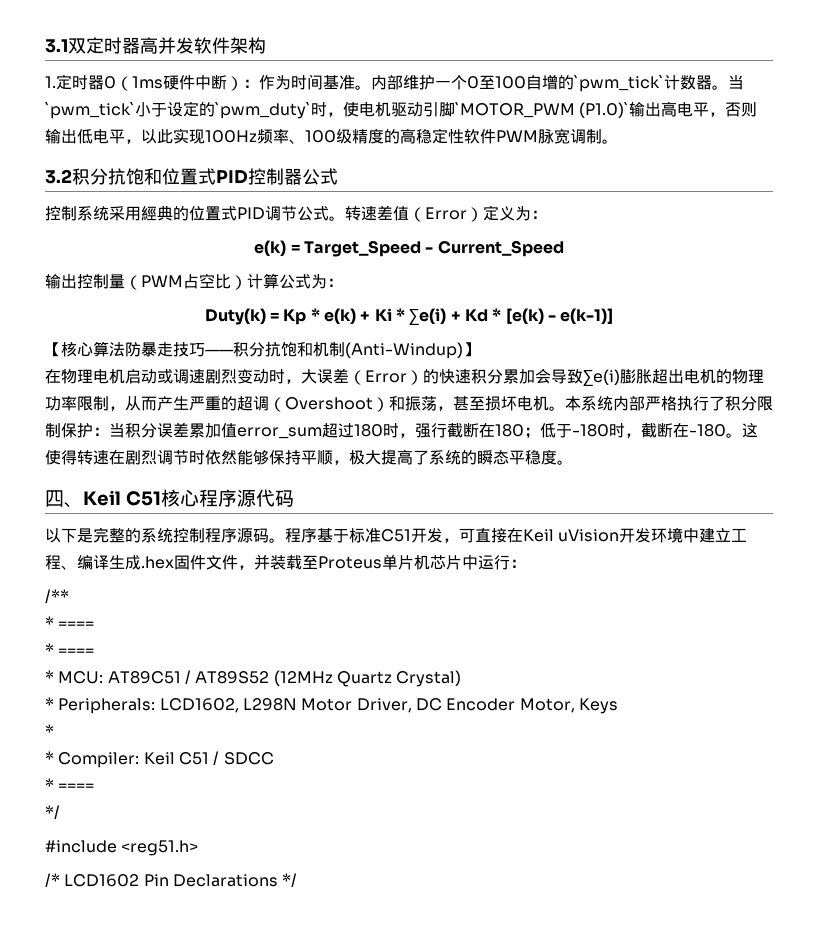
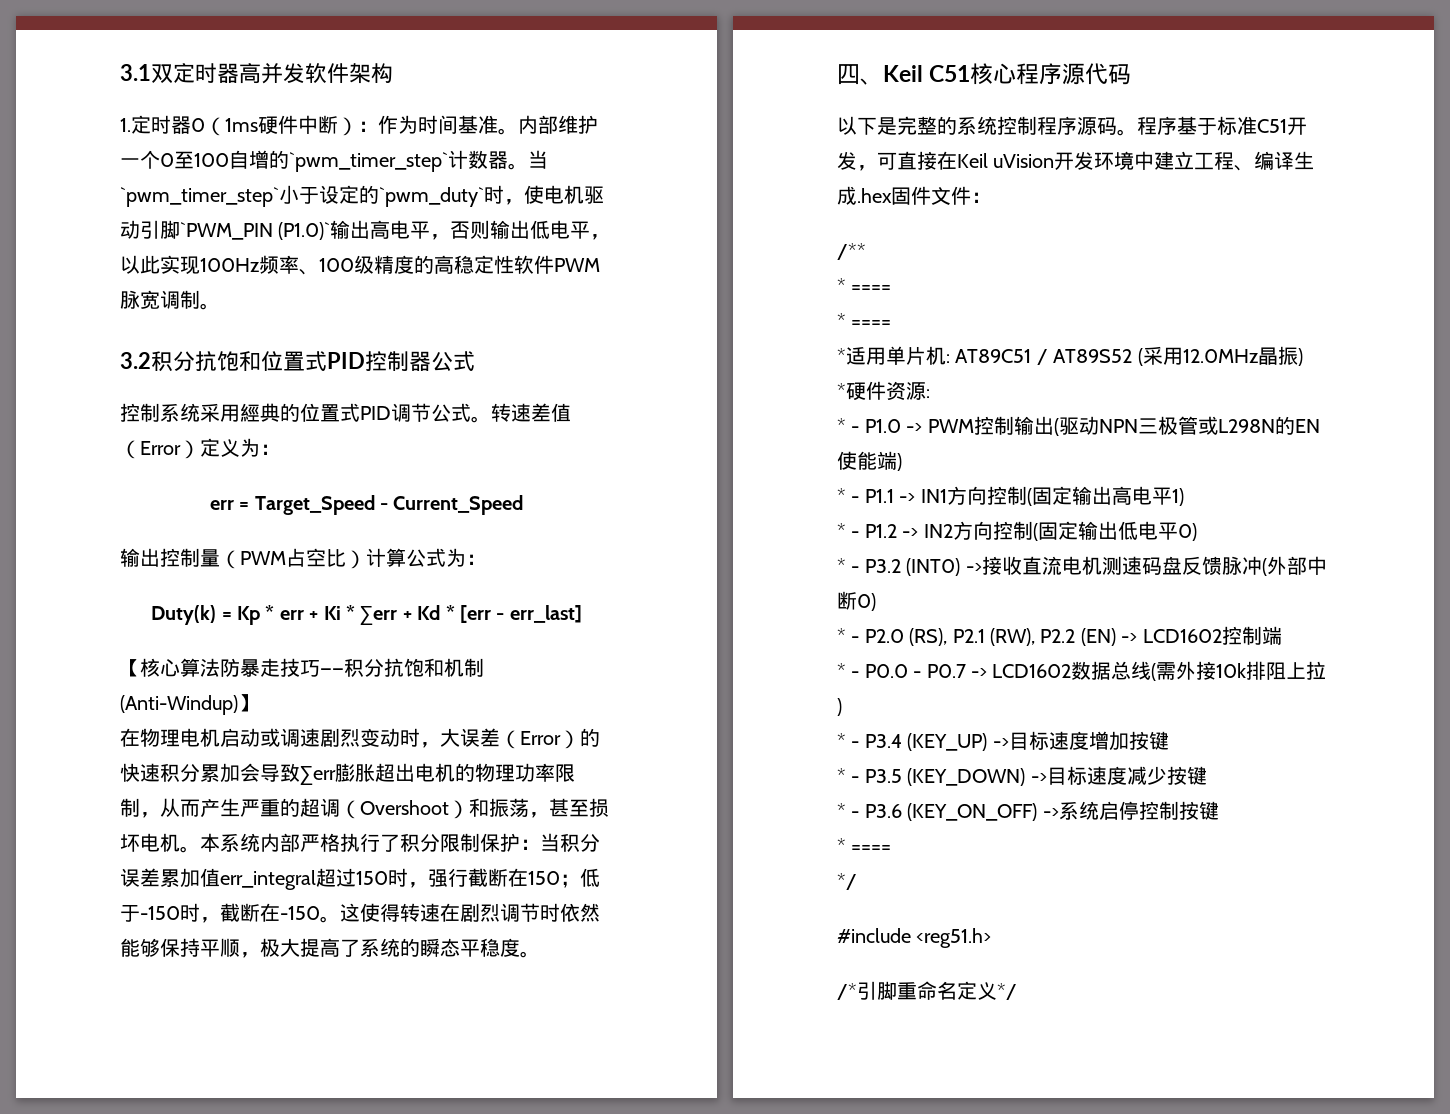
- 内部维护一个0至100自增的`pwm_tick`计数器。
+ 内部维护一个0至100自增的`pwm_timer_step`计数器。
- 当`pwm_tick`小于设定的`pwm_duty`时，使电机驱动引脚`MOTOR_PWM (P1.0)`输出高电平，否则输出低电平，以此实现100Hz频率、100级精度的高稳定性软件PWM脉宽调制。
+ 当`pwm_timer_step`小于设定的`pwm_duty`时，使电机驱动引脚`PWM_PIN (P1.0)`输出高电平，否则输出低电平，以此实现100Hz频率、100级精度的高稳定性软件PWM脉宽调制。
- e(k) = Target_Speed - Current_Speed
+ err = Target_Speed - Current_Speed
- Duty(k) = Kp * e(k) + Ki * ∑e(i) + Kd * [e(k) - e(k-1)]
+ Duty(k) = Kp * err + Ki * ∑err + Kd * [err - err_last]
- 在物理电机启动或调速剧烈变动时，大误差（Error）的快速积分累加会导致∑e(i)膨胀超出电机的物理功率限制，从而产生严重的超调（Overshoot）和振荡，甚至损坏电机。
+ 在物理电机启动或调速剧烈变动时，大误差（Error）的快速积分累加会导致∑err膨胀超出电机的物理功率限制，从而产生严重的超调（Overshoot）和振荡，甚至损坏电机。
- 本系统内部严格执行了积分限制保护：当积分误差累加值error_sum超过180时，强行截断在180；低于-180时，截断在-180。
+ 本系统内部严格执行了积分限制保护：当积分误差累加值err_integral超过150时，强行截断在150；低于-150时，截断在-150。
- 程序基于标准C51开发，可直接在Keil uVision开发环境中建立工程、编译生成.hex固件文件，并装载至Proteus单片机芯片中运行：
+ 程序基于标准C51开发，可直接在Keil uVision开发环境中建立工程、编译生成.hex固件文件：
- * MCU: AT89C51 / AT89S52 (12MHz Quartz Crystal)
- * Peripherals: LCD1602, L298N Motor Driver, DC Encoder Motor, Keys
- *
- * Compiler: Keil C51 / SDCC
+ *适用单片机: AT89C51 / AT89S52 (采用12.0MHz晶振)
+ *硬件资源:
+ * - P1.0 -> PWM控制输出(驱动NPN三极管或L298N的EN使能端)
+ * - P1.1 -> IN1方向控制(固定输出高电平1)
+ * - P1.2 -> IN2方向控制(固定输出低电平0)
+ * - P3.2 (INT0) ->接收直流电机测速码盘反馈脉冲(外部中断0)
+ * - P2.0 (RS), P2.1 (RW), P2.2 (EN) -> LCD1602控制端
+ * - P0.0 - P0.7 -> LCD1602数据总线(需外接10k排阻上拉)
+ * - P3.4 (KEY_UP) ->目标速度增加按键
+ * - P3.5 (KEY_DOWN) ->目标速度减少按键
+ * - P3.6 (KEY_ON_OFF) ->系统启停控制按键
- /* LCD1602 Pin Declarations */
+ /*引脚重命名定义*/

